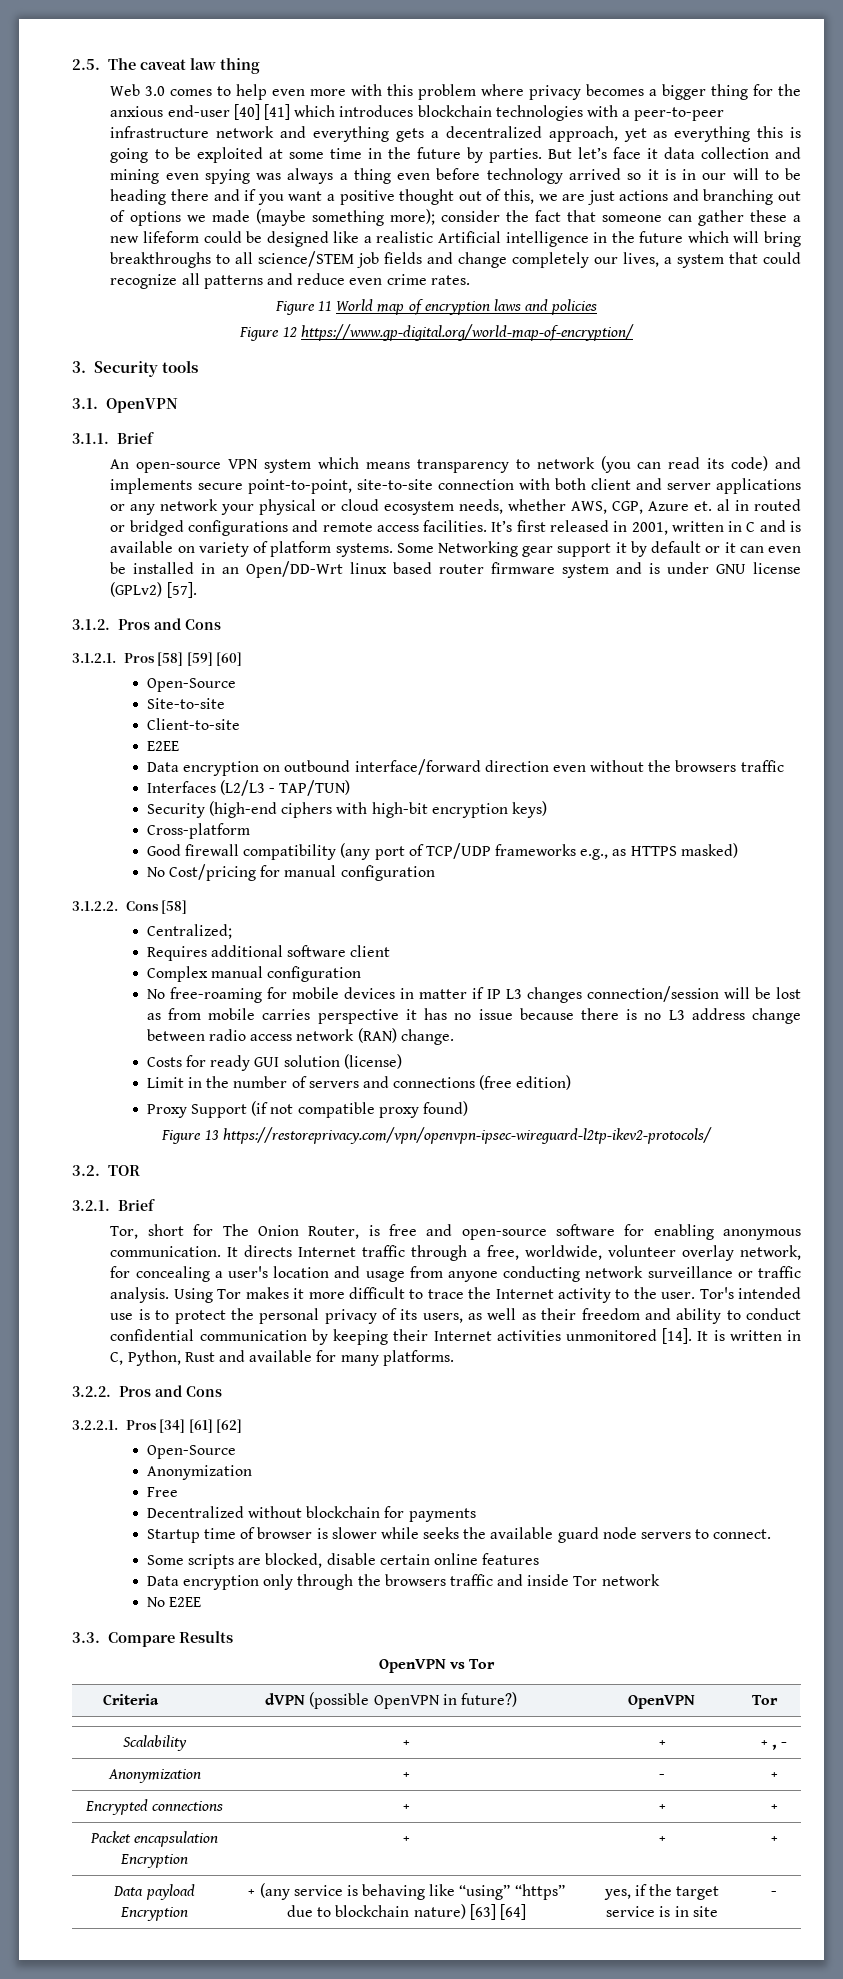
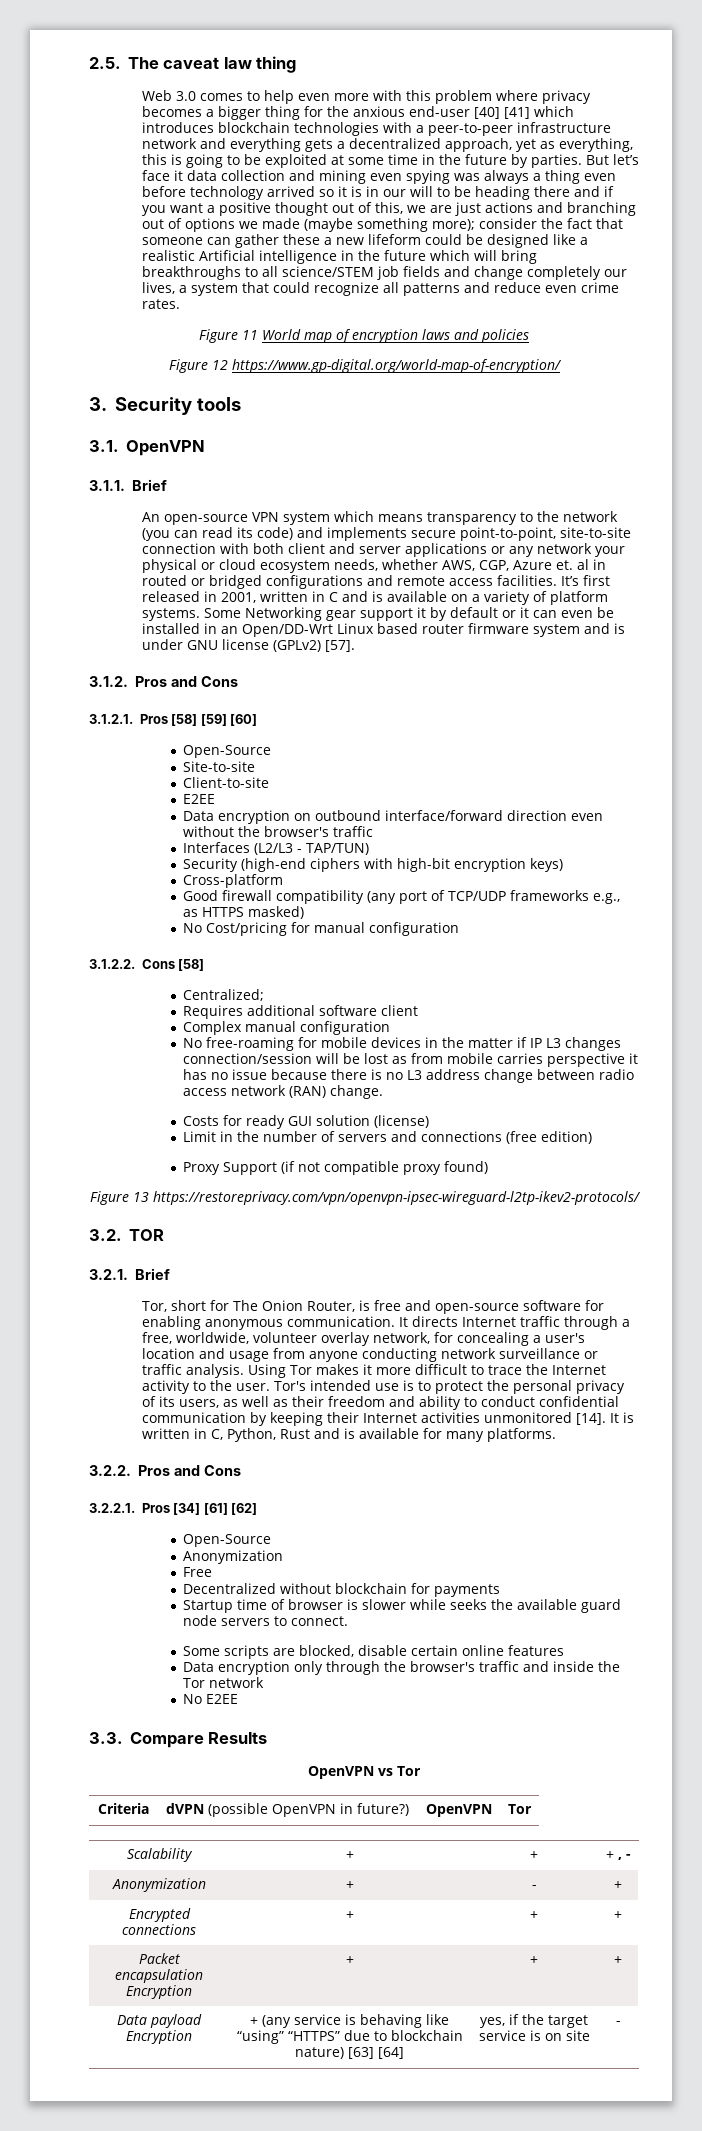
- Web 3.0 comes to help even more with this problem where privacy becomes a bigger thing for the anxious end-user [40] [41] which introduces blockchain technologies with a peer-to-peer infrastructure network and everything gets a decentralized approach, yet as everything this is going to be exploited at some time in the future by parties.
+ Web 3.0 comes to help even more with this problem where privacy becomes a bigger thing for the anxious end-user [40] [41] which introduces blockchain technologies with a peer-to-peer infrastructure network and everything gets a decentralized approach, yet as everything, this is going to be exploited at some time in the future by parties.
- An open-source VPN system which means transparency to network (you can read its code) and implements secure point-to-point, site-to-site connection with both client and server applications or any network your physical or cloud ecosystem needs, whether AWS, CGP, Azure et. al in routed or bridged configurations and remote access facilities.
+ An open-source VPN system which means transparency to the network (you can read its code) and implements secure point-to-point, site-to-site connection with both client and server applications or any network your physical or cloud ecosystem needs, whether AWS, CGP, Azure et. al in routed or bridged configurations and remote access facilities.
- It’s first released in 2001, written in C and is available on variety of platform systems.
+ It’s first released in 2001, written in C and is available on a variety of platform systems.
- Some Networking gear support it by default or it can even be installed in an Open/DD-Wrt linux based router firmware system and is under GNU license (GPLv2) [57].
+ Some Networking gear support it by default or it can even be installed in an Open/DD-Wrt Linux based router firmware system and is under GNU license (GPLv2) [57].
- Data encryption on outbound interface/forward direction even without the browsers traffic
+ Data encryption on outbound interface/forward direction even without the browser's traffic
- No free-roaming for mobile devices in matter if IP L3 changes connection/session will be lost as from mobile carries perspective it has no issue because there is no L3 address change between radio access network (RAN) change.
+ No free-roaming for mobile devices in the matter if IP L3 changes connection/session will be lost as from mobile carries perspective it has no issue because there is no L3 address change between radio access network (RAN) change.
- It is written in C, Python, Rust and available for many platforms.
+ It is written in C, Python, Rust and is available for many platforms.
- Data encryption only through the browsers traffic and inside Tor network
+ Data encryption only through the browser's traffic and inside the Tor network
- Data payload Encryption | + (any service is behaving like “using” “https” due to blockchain nature) [63] [64] | yes, if the target service is in site | -
+ Data payload Encryption | + (any service is behaving like “using” “HTTPS” due to blockchain nature) [63] [64] | yes, if the target service is on site | -

